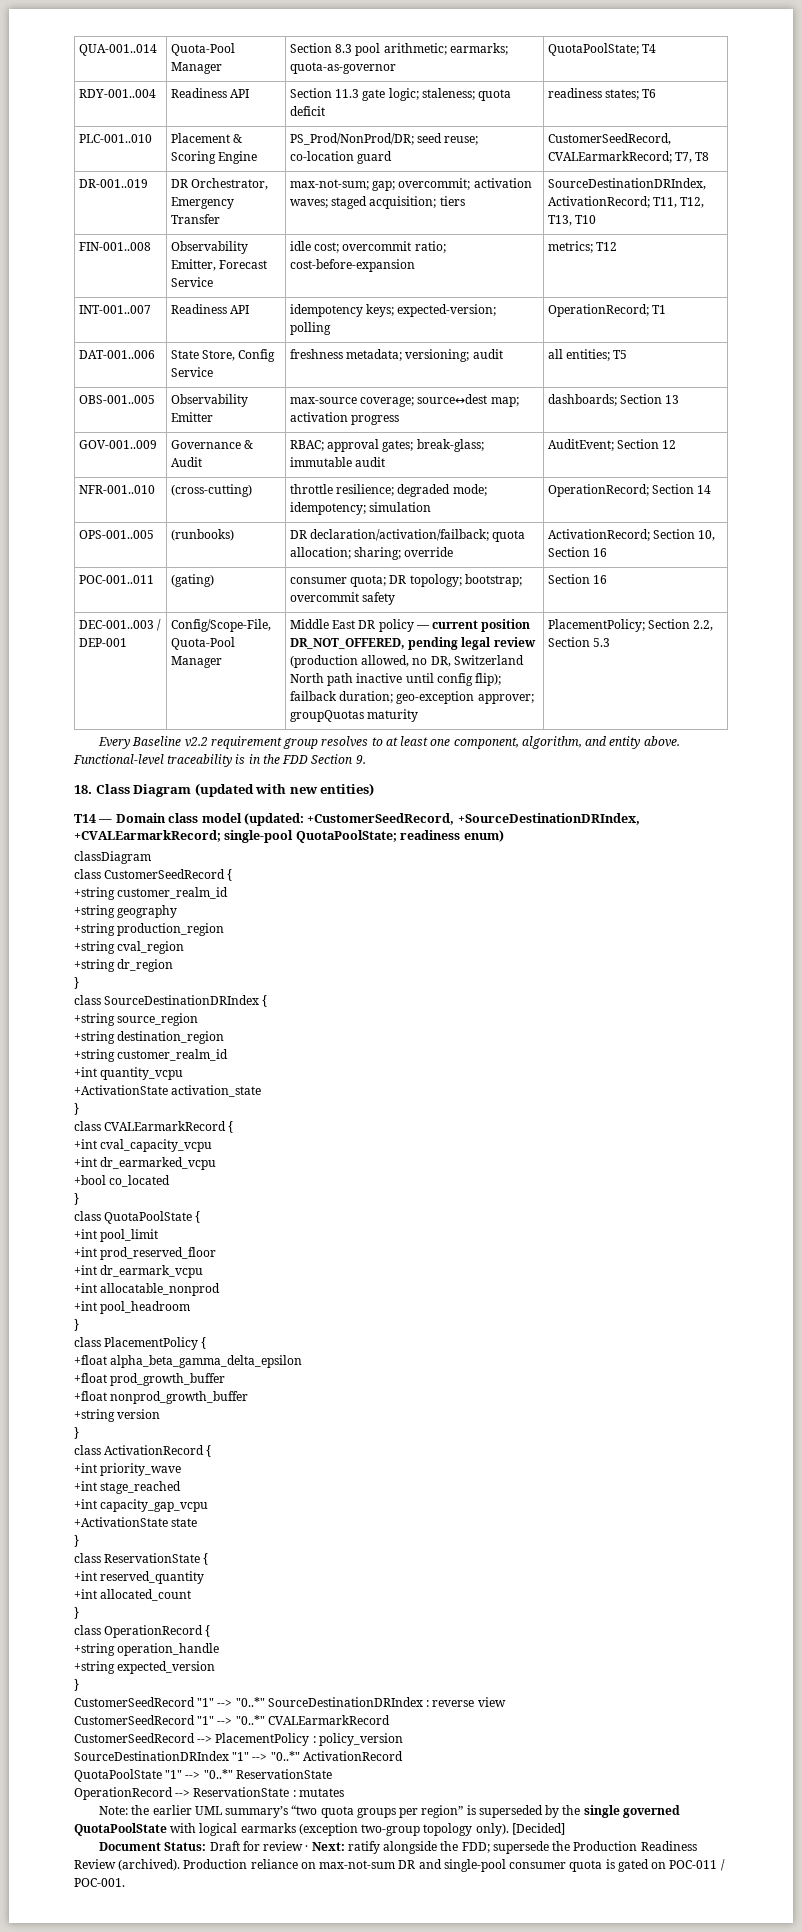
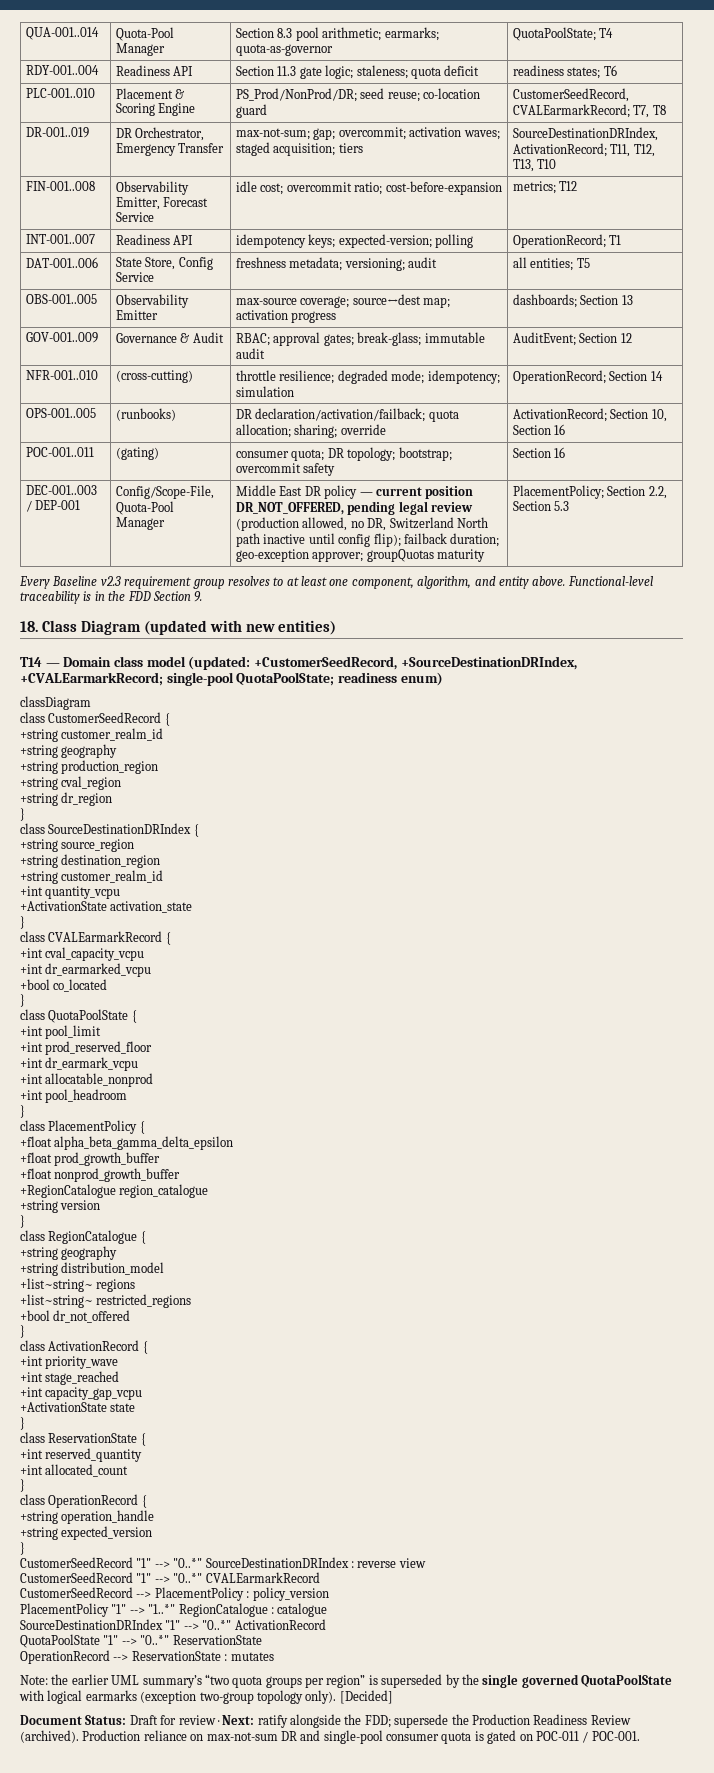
- Every Baseline v2.2 requirement group resolves to at least one component, algorithm, and entity above.
+ Every Baseline v2.3 requirement group resolves to at least one component, algorithm, and entity above.
+ +RegionCatalogue region_catalogue
+ class RegionCatalogue {
+ +string geography
+ +string distribution_model
+ +list~string~ regions
+ +list~string~ restricted_regions
+ +bool dr_not_offered
+ }
+ PlacementPolicy "1" --> "1..*" RegionCatalogue : catalogue

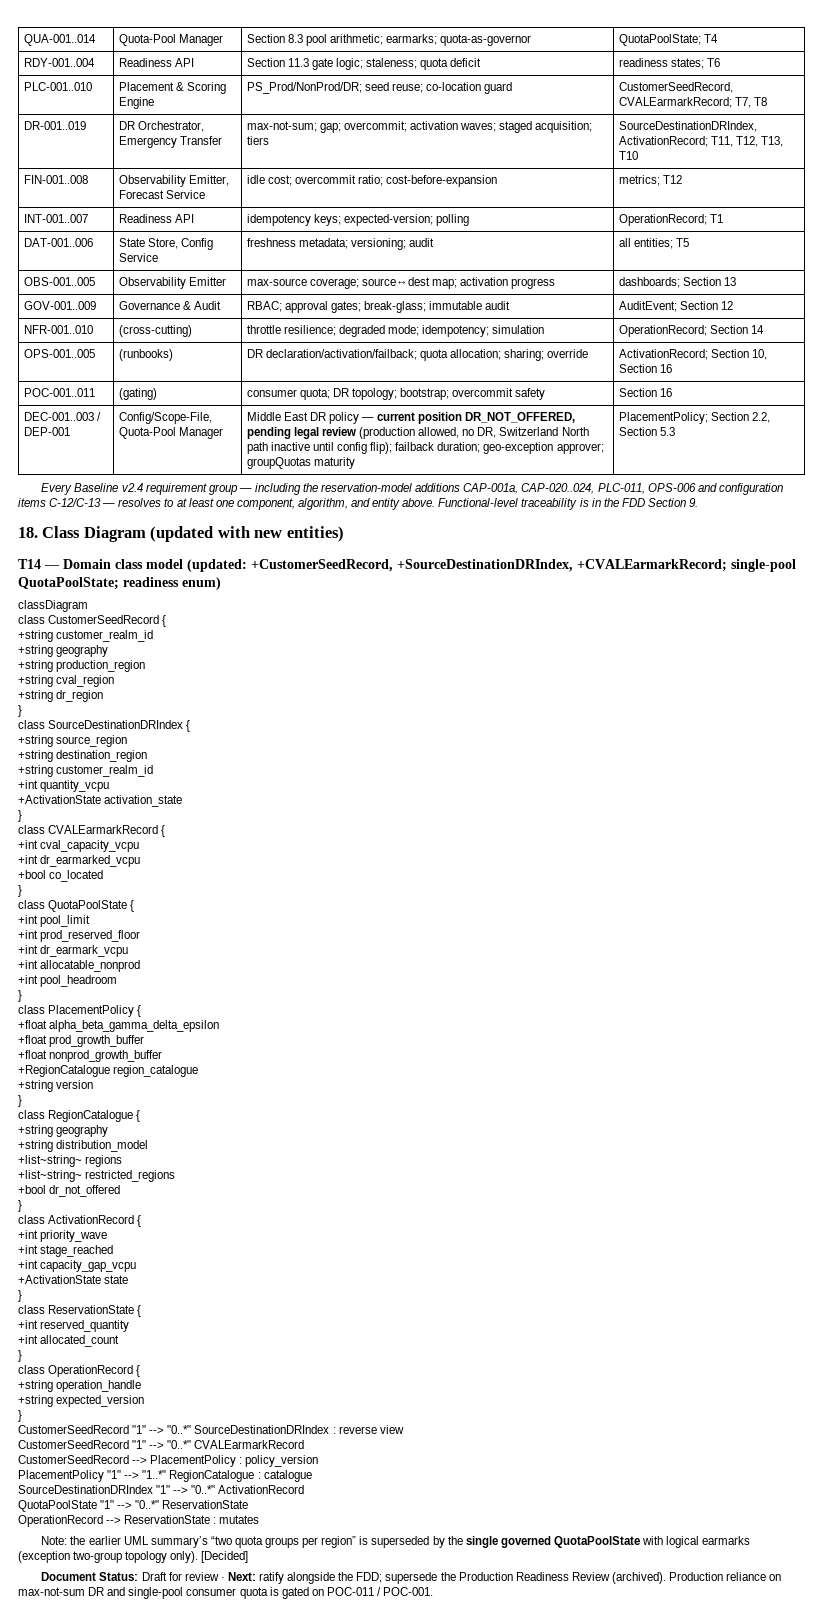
- Every Baseline v2.3 requirement group resolves to at least one component, algorithm, and entity above.
+ Every Baseline v2.4 requirement group — including the reservation-model additions CAP-001a, CAP-020..024, PLC-011, OPS-006 and configuration items C-12/C-13 — resolves to at least one component, algorithm, and entity above.

